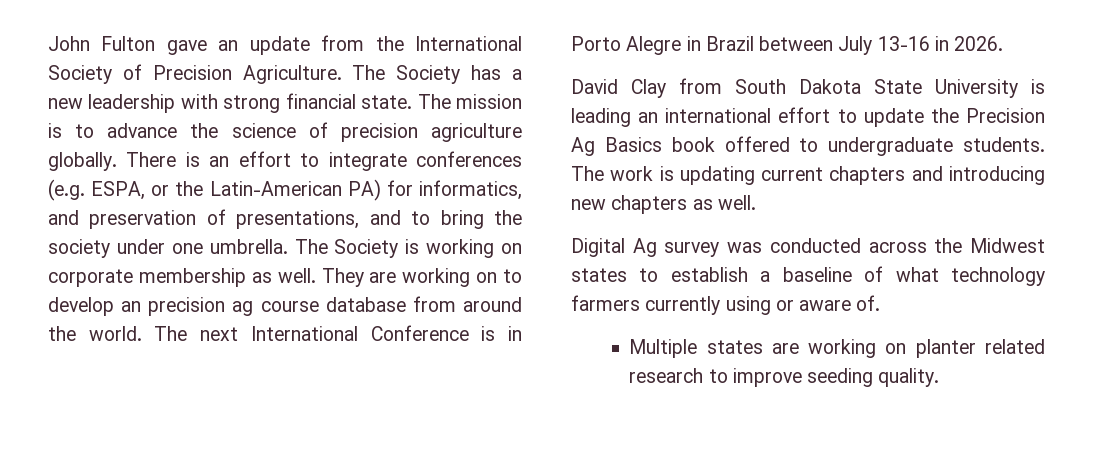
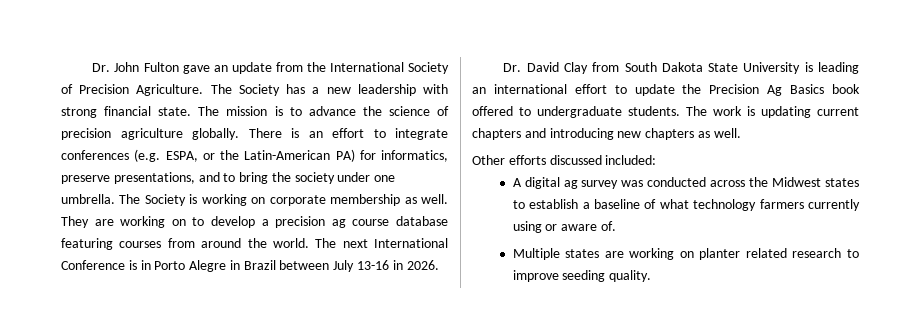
- John Fulton gave an update from the International Society of Precision Agriculture.
+ Dr. John Fulton gave an update from the International Society of Precision Agriculture.
- There is an effort to integrate conferences (e.g. ESPA, or the Latin-American PA) for informatics, and preservation of presentations, and to bring the society under one umbrella.
+ There is an effort to integrate conferences (e.g. ESPA, or the Latin-American PA) for informatics, preserve presentations, and to bring the society under one umbrella.
- They are working on to develop an precision ag course database from around the world.
+ They are working on to develop a precision ag course database featuring courses from around the world.
- David Clay from South Dakota State University is leading an international effort to update the Precision Ag Basics book offered to undergraduate students.
+ Dr. David Clay from South Dakota State University is leading an international effort to update the Precision Ag Basics book offered to undergraduate students.
- Digital Ag survey was conducted across the Midwest states to establish a baseline of what technology farmers currently using or aware of.
+ Other efforts discussed included:
+ A digital ag survey was conducted across the Midwest states to establish a baseline of what technology farmers currently using or aware of.

